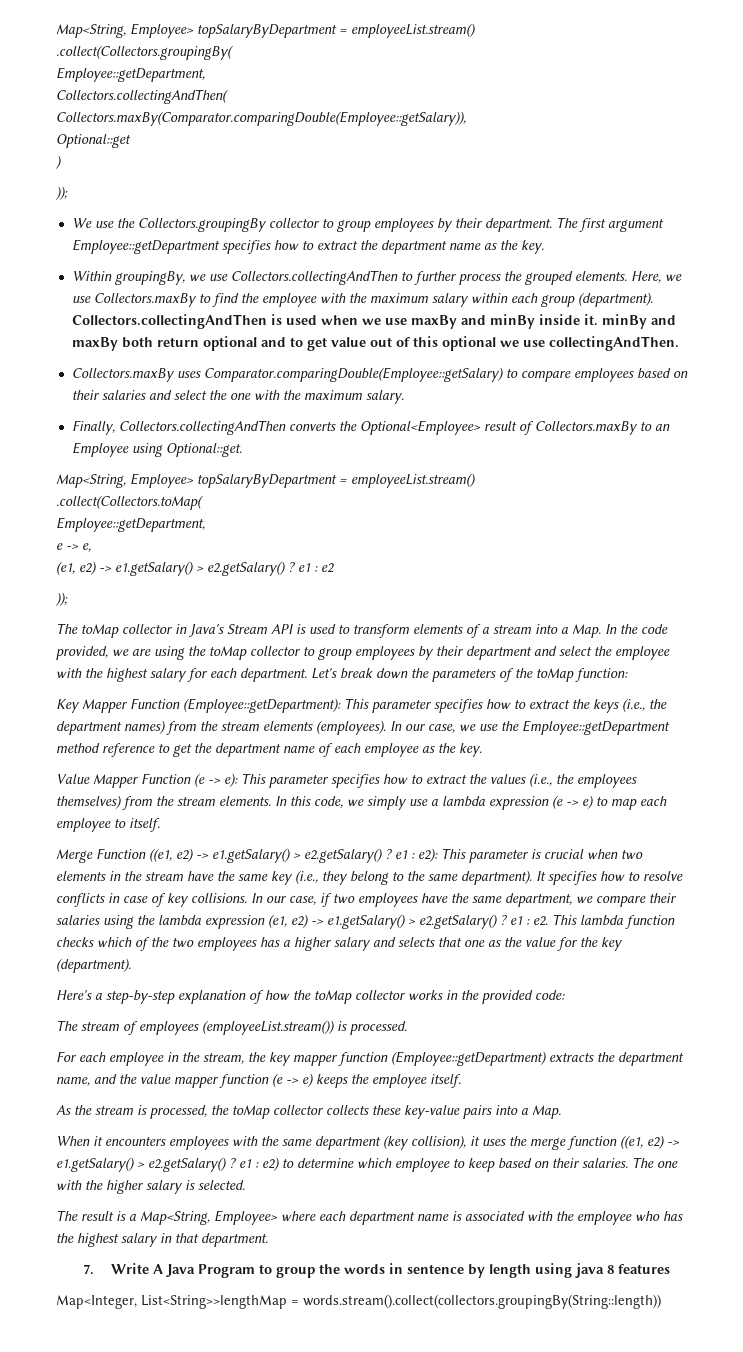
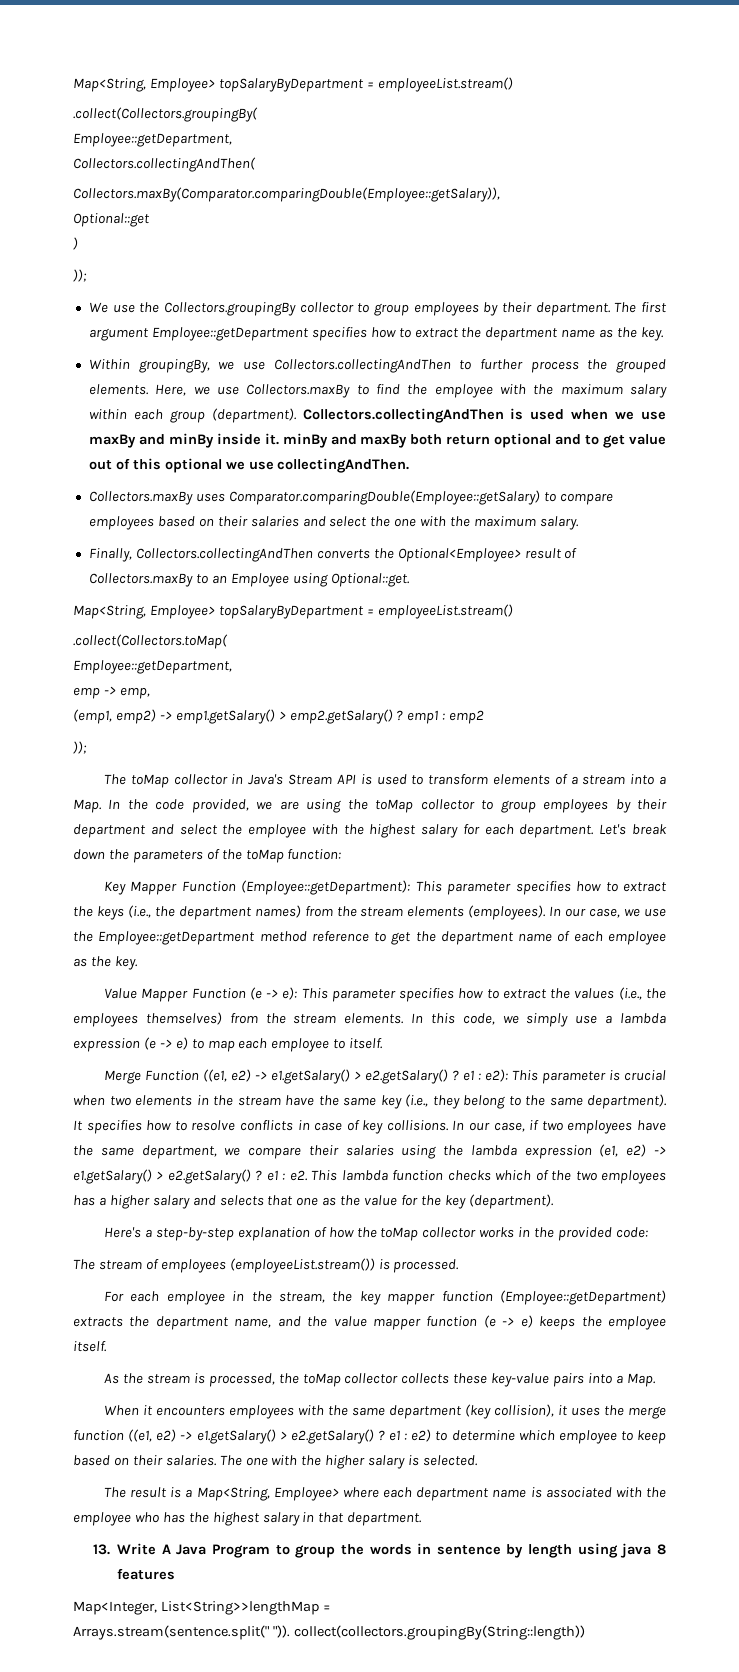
- e -> e,
- (e1, e2) -> e1.getSalary() > e2.getSalary() ? e1 : e2
+ emp -> emp,
+ (emp1, emp2) -> emp1.getSalary() > emp2.getSalary() ? emp1 : emp2
- 7. Write A Java Program to group the words in sentence by length using java 8 features
+ 13. Write A Java Program to group the words in sentence by length using java 8 features
- Map<Integer, List<String>>lengthMap = words.stream().collect(collectors.groupingBy(String::length))
+ Map<Integer, List<String>>lengthMap =
+ Arrays.stream(sentence.split(" ")). collect(collectors.groupingBy(String::length))

